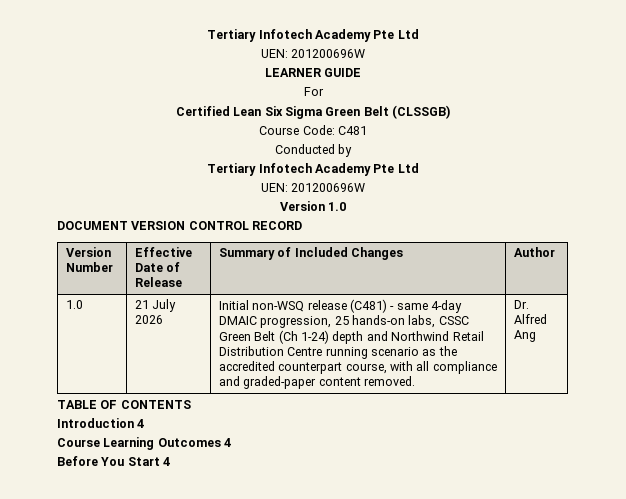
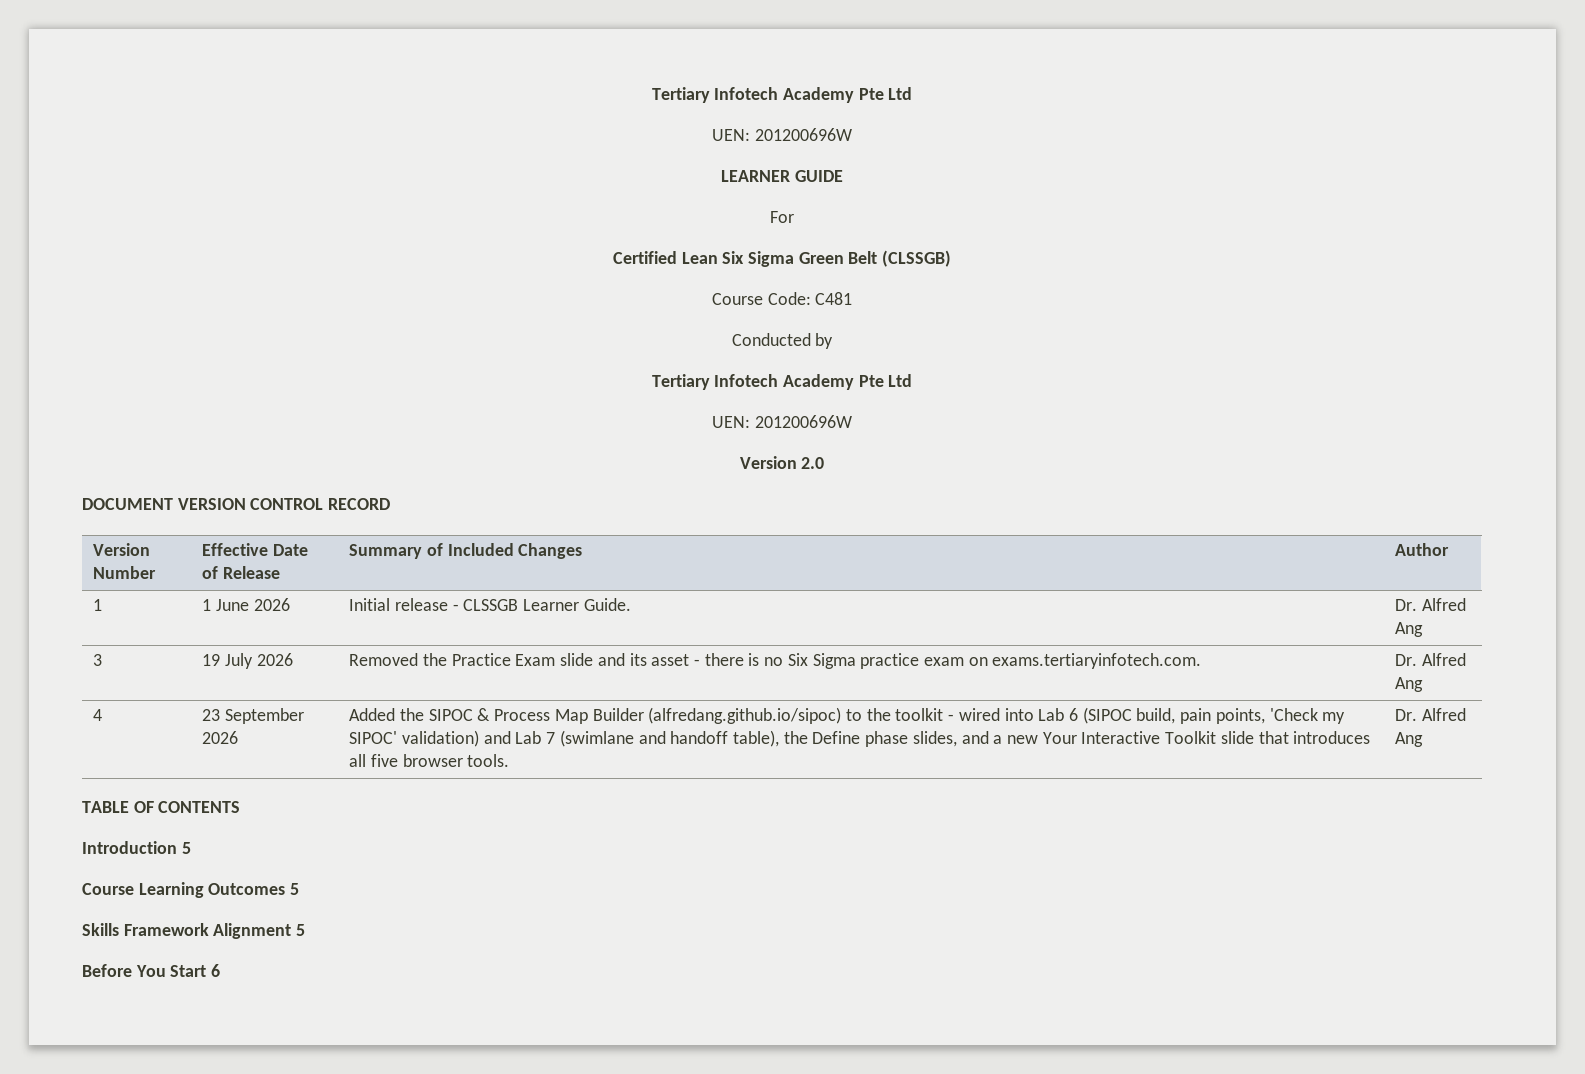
- Version 1.0
+ Version 2.0
- 1.0 | 21 July 2026 | Initial non-WSQ release (C481) - same 4-day DMAIC progression, 25 hands-on labs, CSSC Green Belt (Ch 1-24) depth and Northwind Retail Distribution Centre running scenario as the accredited counterpart course, with all compliance and graded-paper content removed.
+ 1 | 1 June 2026 | Initial release - CLSSGB Learner Guide. | Dr. Alfred Ang
+ 3 | 19 July 2026 | Removed the Practice Exam slide and its asset - there is no Six Sigma practice exam on exams.tertiaryinfotech.com. | Dr. Alfred Ang
+ 4 | 23 September 2026 | Added the SIPOC & Process Map Builder (alfredang.github.io/sipoc) to the toolkit - wired into Lab 6 (SIPOC build, pain points, 'Check my SIPOC' validation) and Lab 7 (swimlane and handoff table), the Define phase slides, and a new Your Interactive Toolkit slide that introduces all five browser tools.
- Introduction 4
+ Introduction 5
- Course Learning Outcomes 4
+ Course Learning Outcomes 5
+ Skills Framework Alignment 5
- Before You Start 4
+ Before You Start 6

